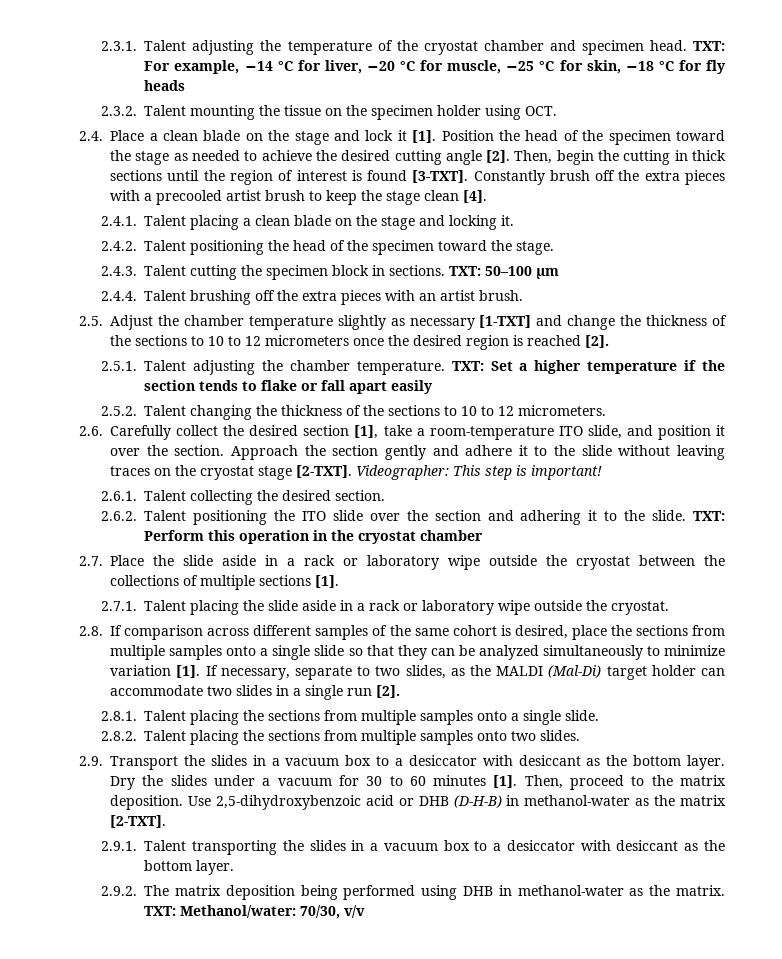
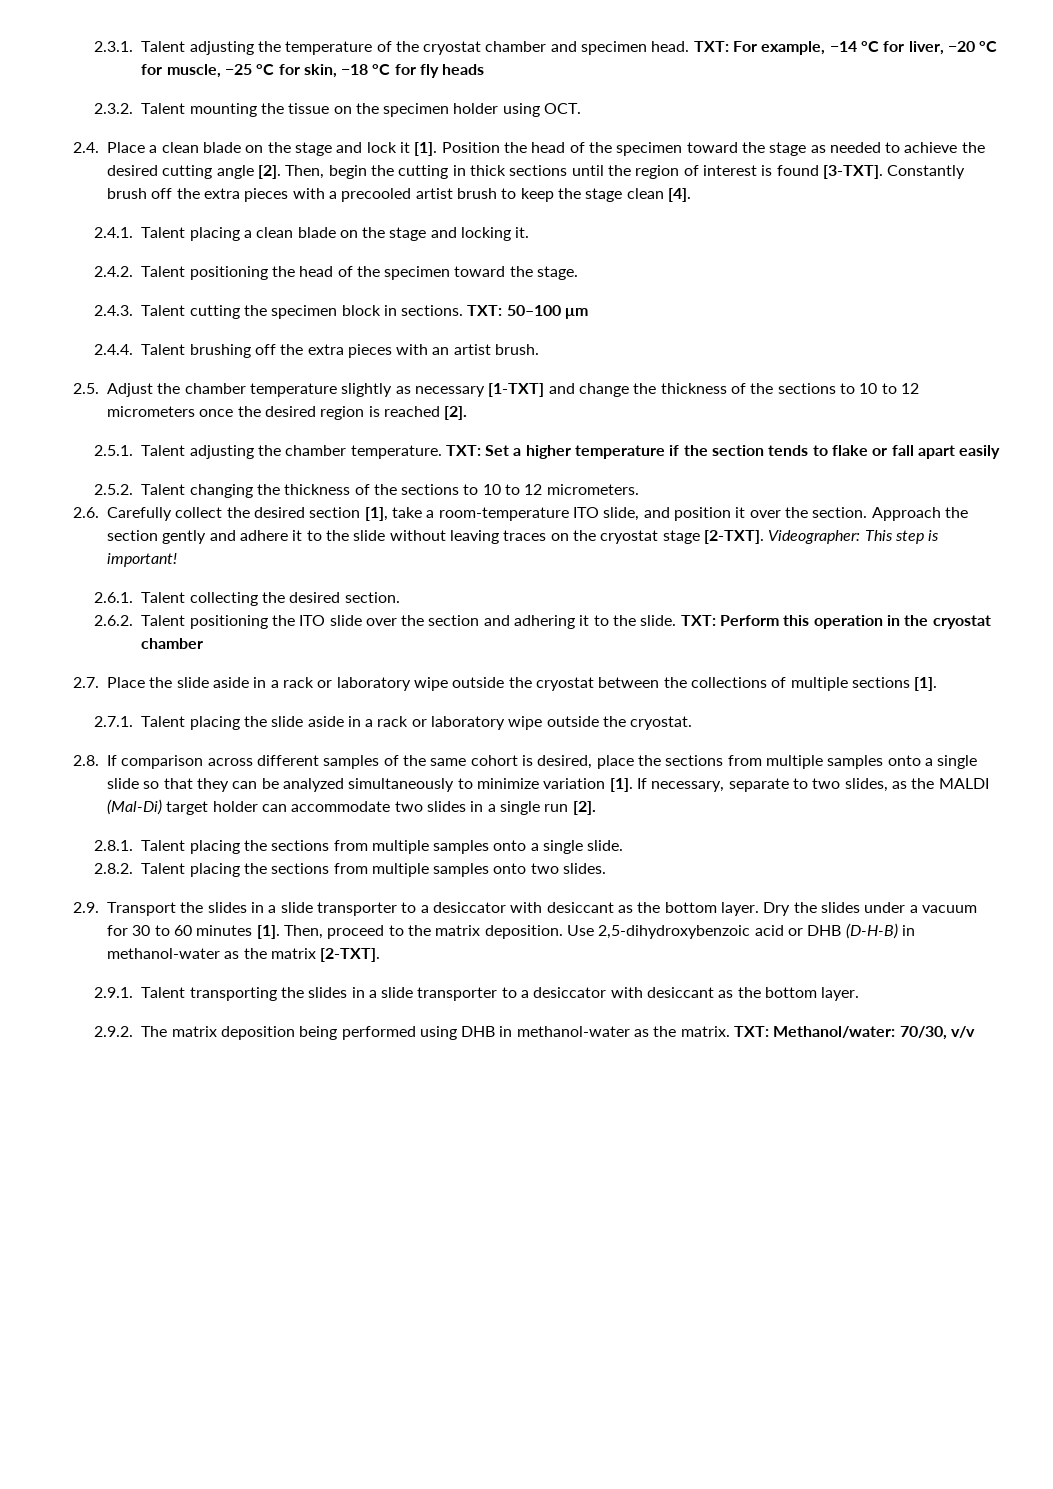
- 2.9. Transport the slides in a vacuum box to a desiccator with desiccant as the bottom layer.
+ 2.9. Transport the slides in a slide transporter to a desiccator with desiccant as the bottom layer.
- 2.9.1. Talent transporting the slides in a vacuum box to a desiccator with desiccant as the bottom layer.
+ 2.9.1. Talent transporting the slides in a slide transporter to a desiccator with desiccant as the bottom layer.

